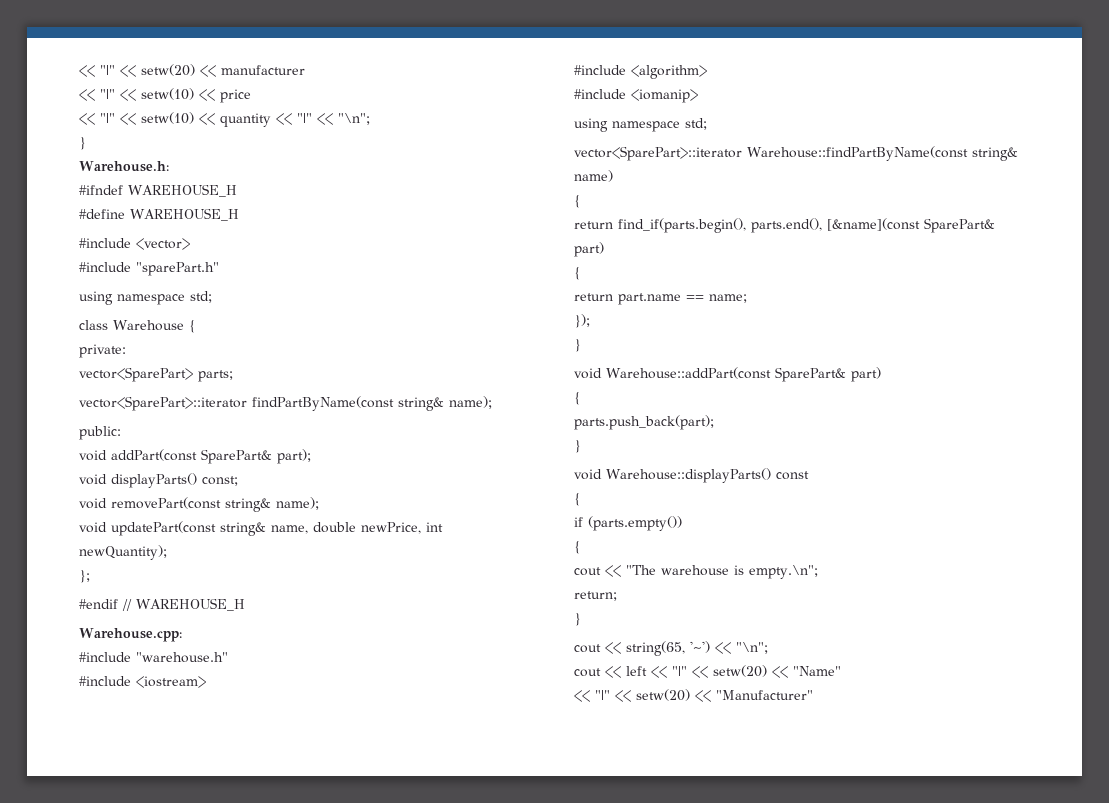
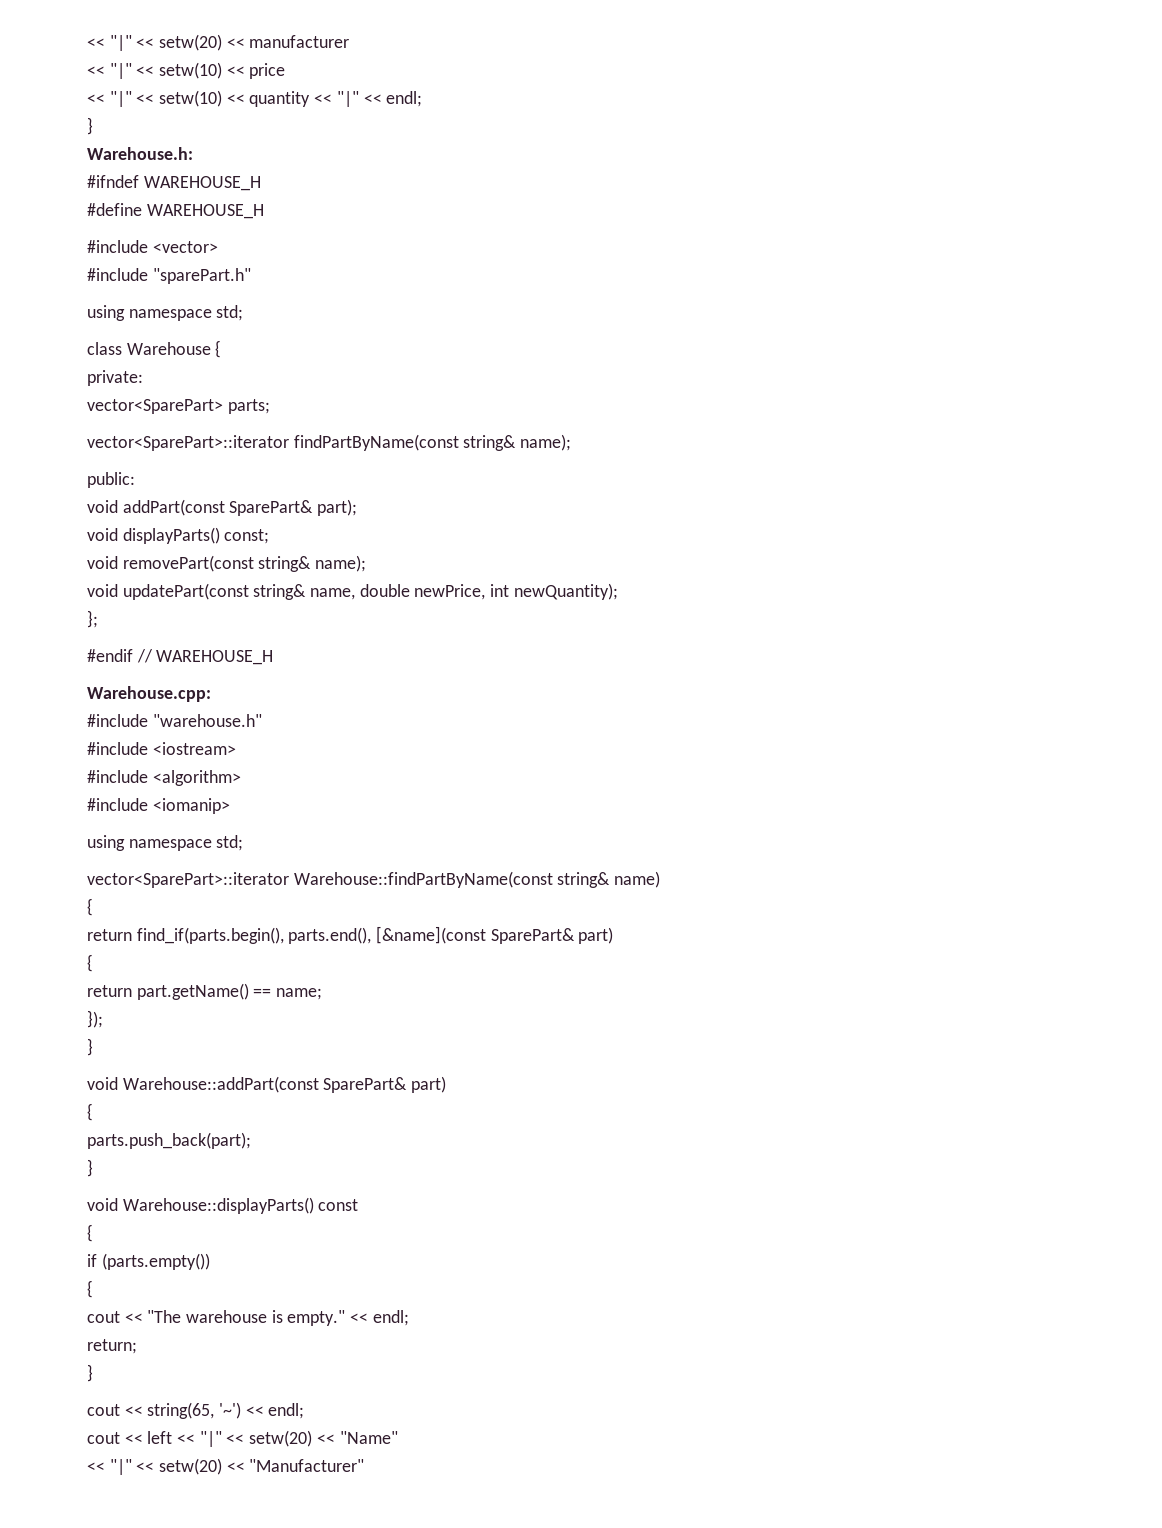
- << "|" << setw(10) << quantity << "|" << "\n";
+ << "|" << setw(10) << quantity << "|" << endl;
- return part.name == name;
+ return part.getName() == name;
- cout << "The warehouse is empty.\n";
+ cout << "The warehouse is empty." << endl;
- cout << string(65, '~') << "\n";
+ cout << string(65, '~') << endl;

